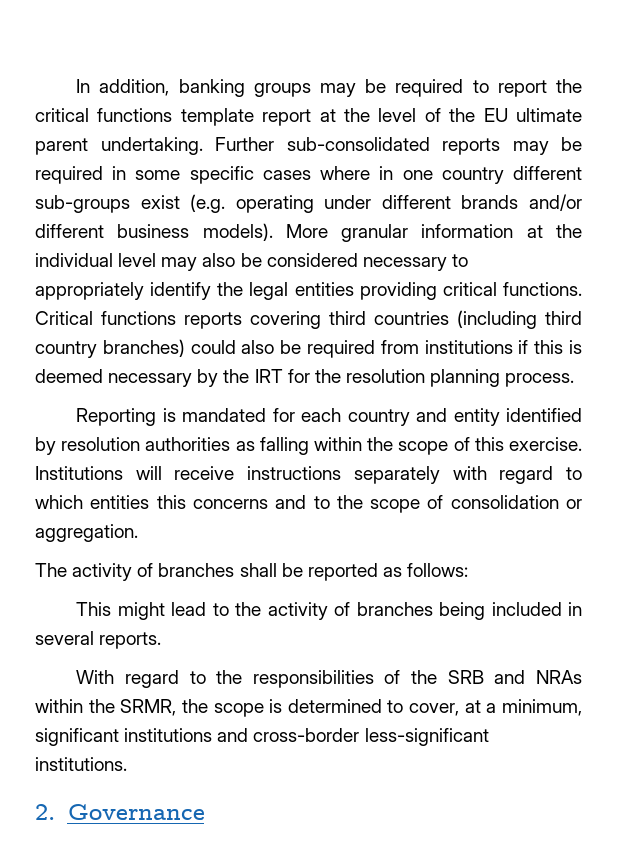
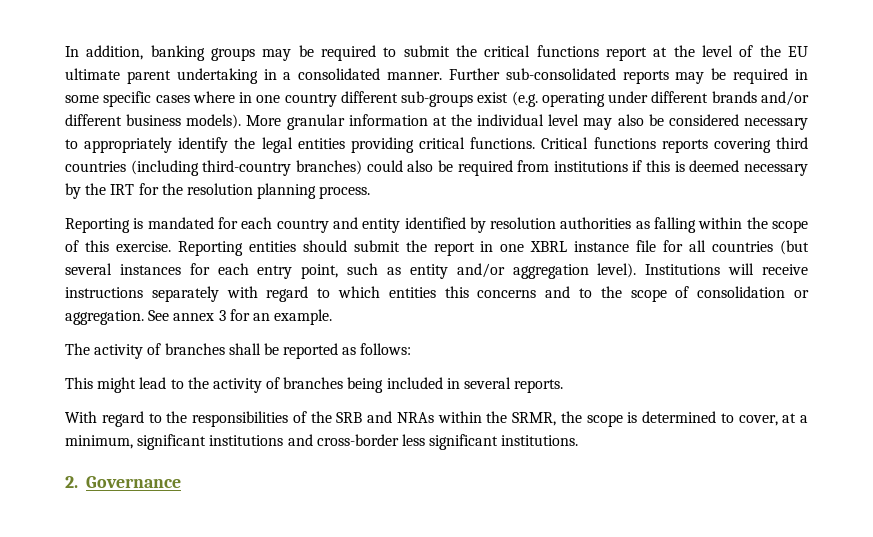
- In addition, banking groups may be required to report the critical functions template report at the level of the EU ultimate parent undertaking.
+ In addition, banking groups may be required to submit the critical functions report at the level of the EU ultimate parent undertaking in a consolidated manner.
- Critical functions reports covering third countries (including third country branches) could also be required from institutions if this is deemed necessary by the IRT for the resolution planning process.
+ Critical functions reports covering third countries (including third-country branches) could also be required from institutions if this is deemed necessary by the IRT for the resolution planning process.
+ Reporting entities should submit the report in one XBRL instance file for all countries (but several instances for each entry point, such as entity and/or aggregation level).
+ See annex 3 for an example.
- With regard to the responsibilities of the SRB and NRAs within the SRMR, the scope is determined to cover, at a minimum, significant institutions and cross-border less-significant institutions.
+ With regard to the responsibilities of the SRB and NRAs within the SRMR, the scope is determined to cover, at a minimum, significant institutions and cross-border less significant institutions.

